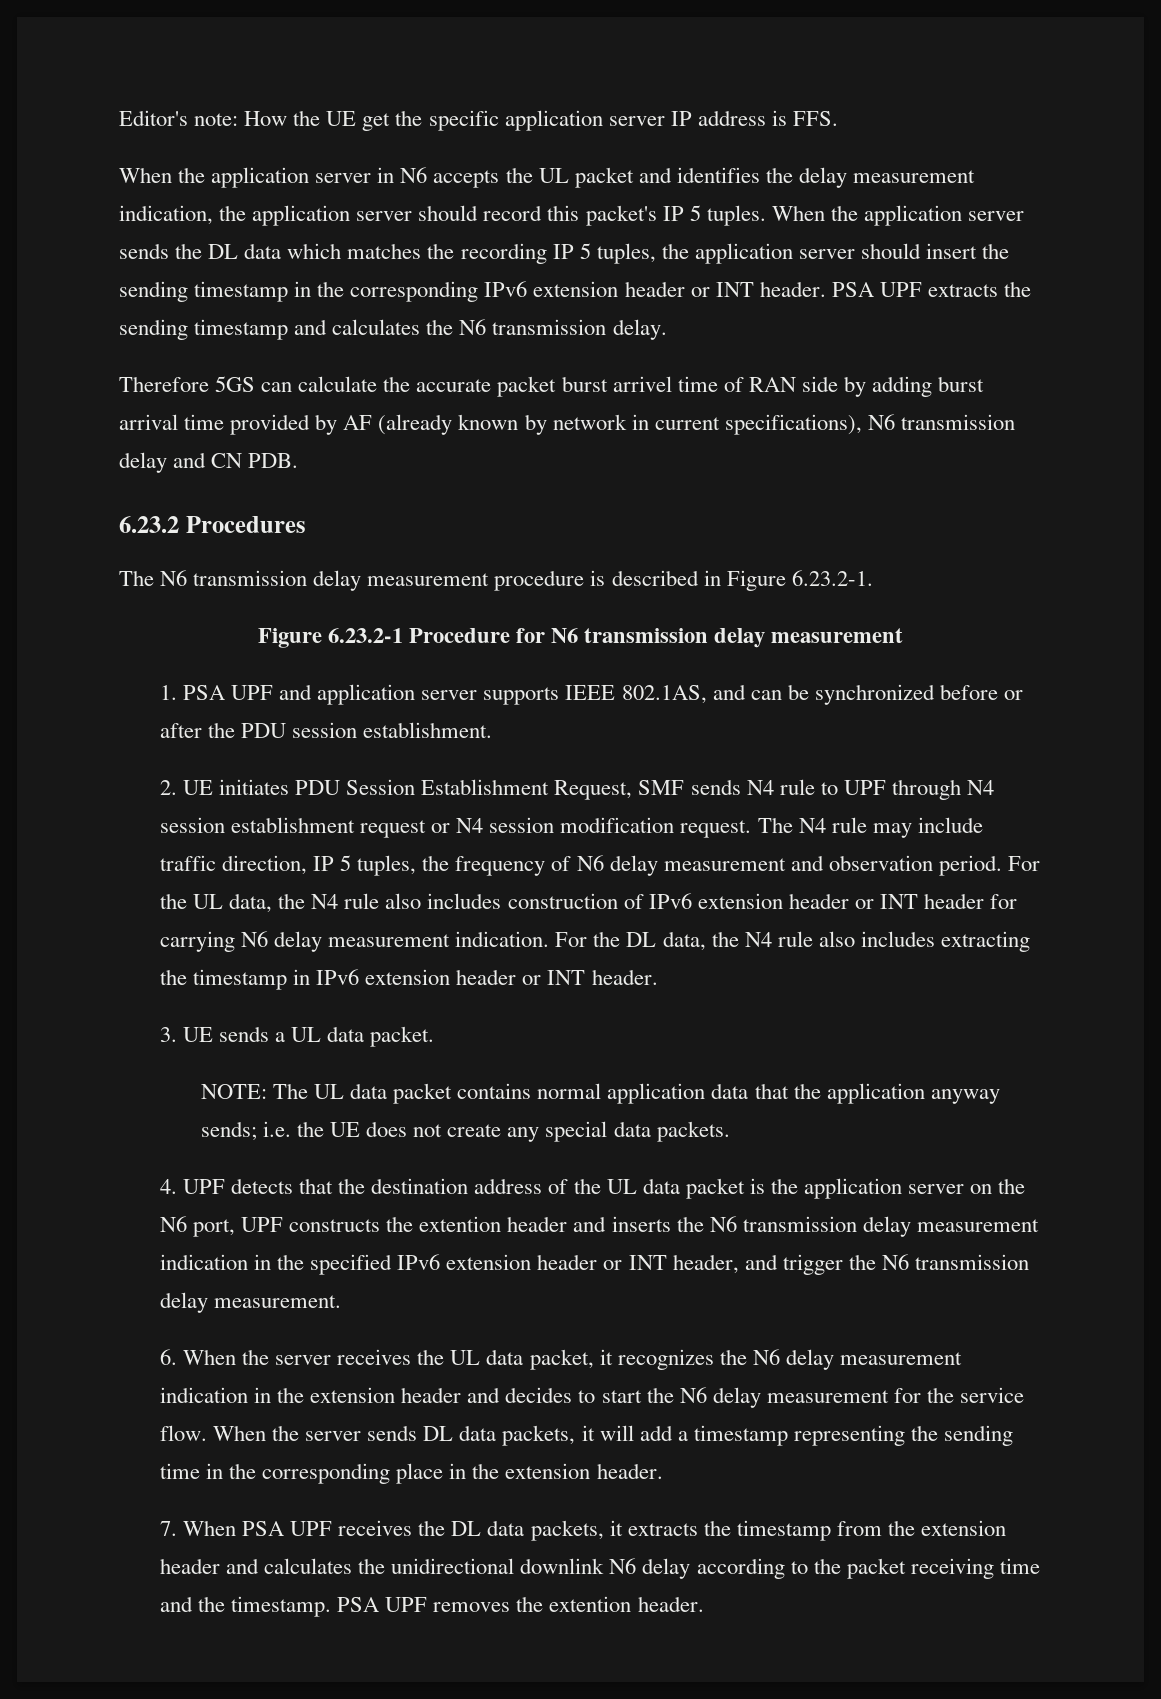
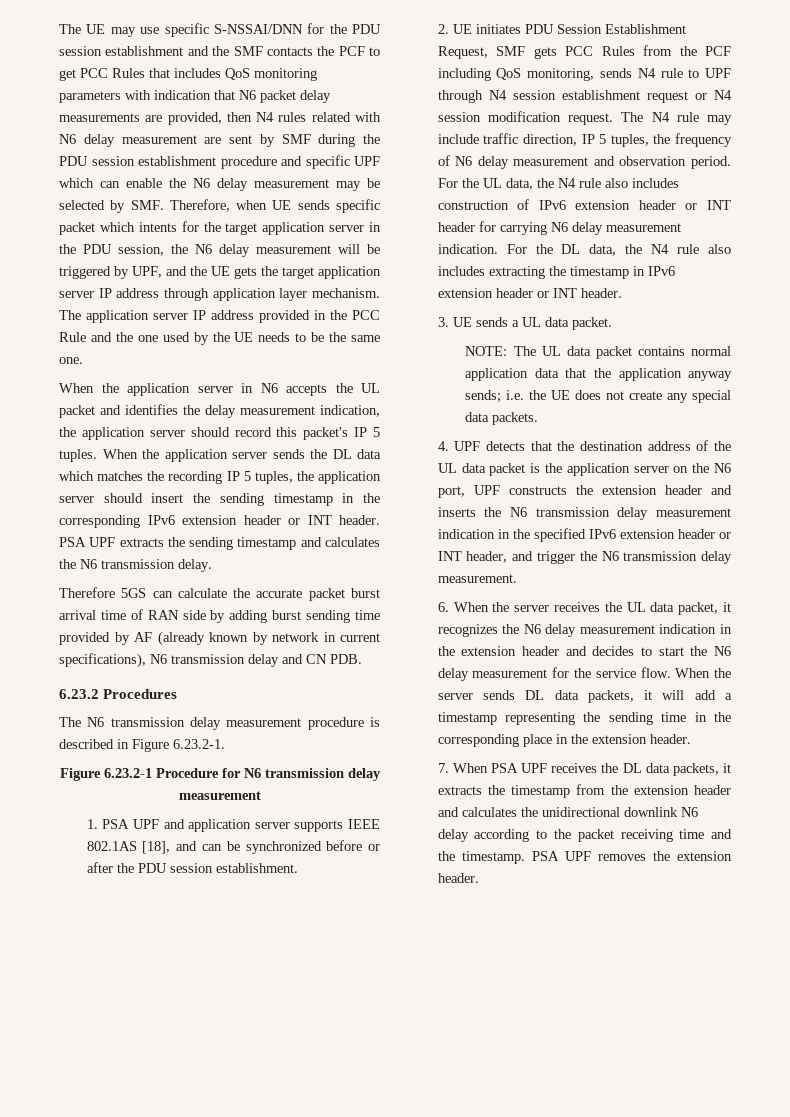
- Editor's note: How the UE get the specific application server IP address is FFS.
+ The UE may use specific S-NSSAI/DNN for the PDU session establishment and the SMF contacts the PCF to get PCC Rules that includes QoS monitoring parameters with indication that N6 packet delay measurements are provided, then N4 rules related with N6 delay measurement are sent by SMF during the PDU session establishment procedure and specific UPF which can enable the N6 delay measurement may be selected by SMF. Therefore, when UE sends specific packet which intents for the target application server in the PDU session, the N6 delay measurement will be triggered by UPF, and the UE gets the target application server IP address through application layer mechanism. The application server IP address provided in the PCC Rule and the one used by the UE needs to be the same one.
- Therefore 5GS can calculate the accurate packet burst arrivel time of RAN side by adding burst arrival time provided by AF (already known by network in current specifications), N6 transmission delay and CN PDB.
+ Therefore 5GS can calculate the accurate packet burst arrival time of RAN side by adding burst sending time provided by AF (already known by network in current specifications), N6 transmission delay and CN PDB.
- 1. PSA UPF and application server supports IEEE 802.1AS, and can be synchronized before or after the PDU session establishment.
+ 1. PSA UPF and application server supports IEEE 802.1AS [18], and can be synchronized before or after the PDU session establishment.
- 2. UE initiates PDU Session Establishment Request, SMF sends N4 rule to UPF through N4 session establishment request or N4 session modification request.
+ 2. UE initiates PDU Session Establishment Request, SMF gets PCC Rules from the PCF including QoS monitoring, sends N4 rule to UPF through N4 session establishment request or N4 session modification request.
- 4. UPF detects that the destination address of the UL data packet is the application server on the N6 port, UPF constructs the extention header and inserts the N6 transmission delay measurement indication in the specified IPv6 extension header or INT header, and trigger the N6 transmission delay measurement.
+ 4. UPF detects that the destination address of the UL data packet is the application server on the N6 port, UPF constructs the extension header and inserts the N6 transmission delay measurement indication in the specified IPv6 extension header or INT header, and trigger the N6 transmission delay measurement.
- PSA UPF removes the extention header.
+ PSA UPF removes the extension header.

